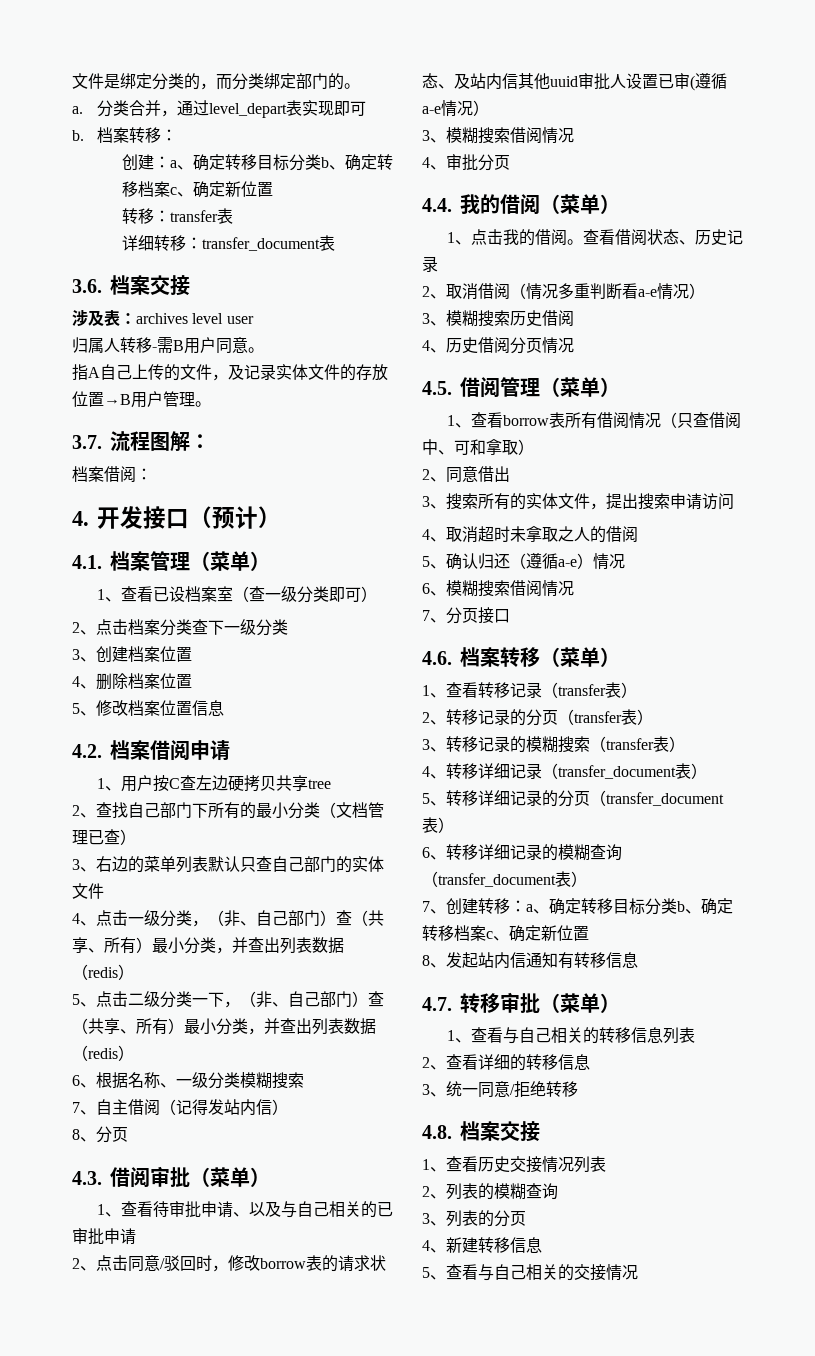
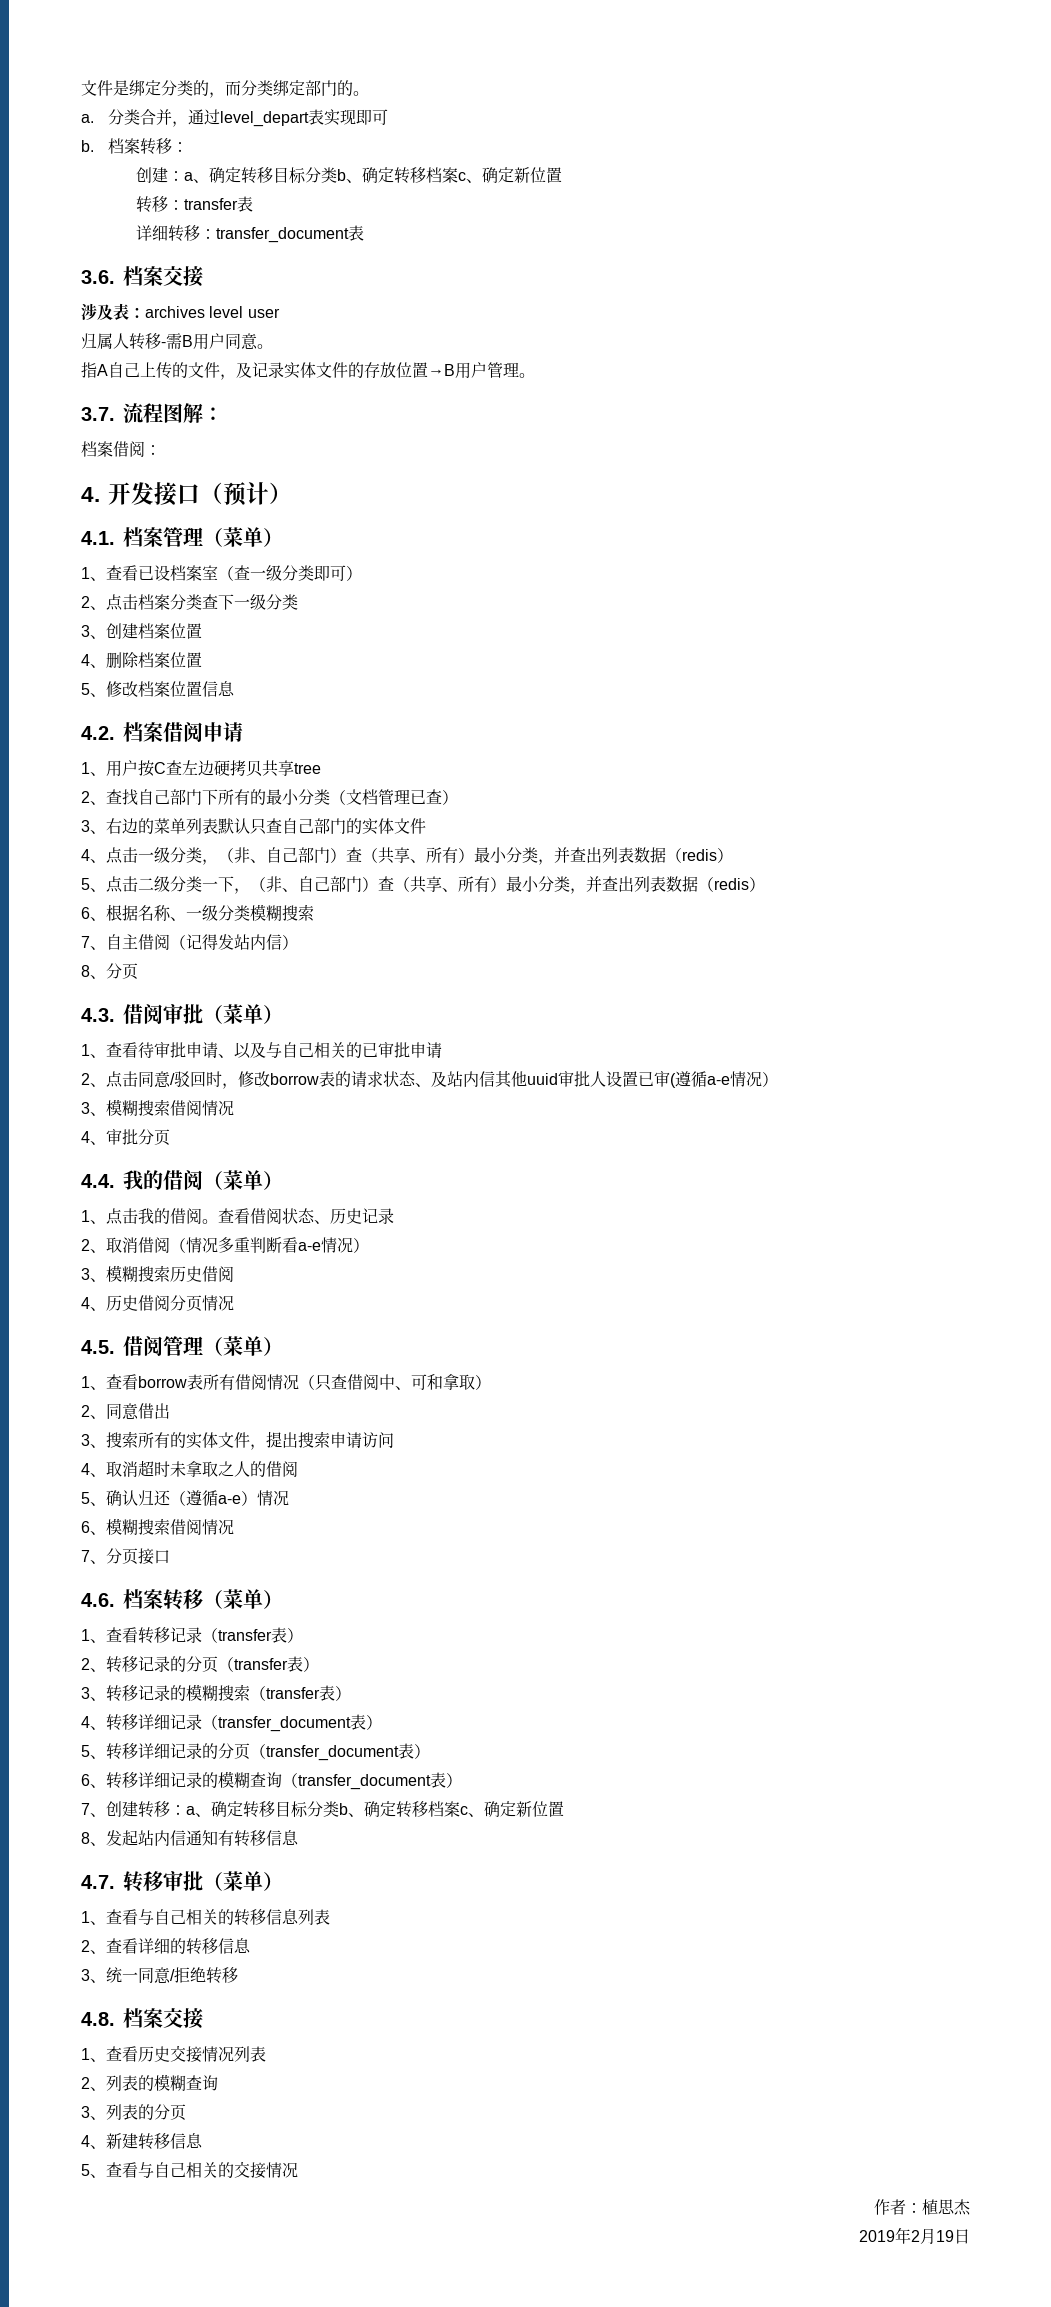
+ 作者：植思杰
+ 2019年2月19日

